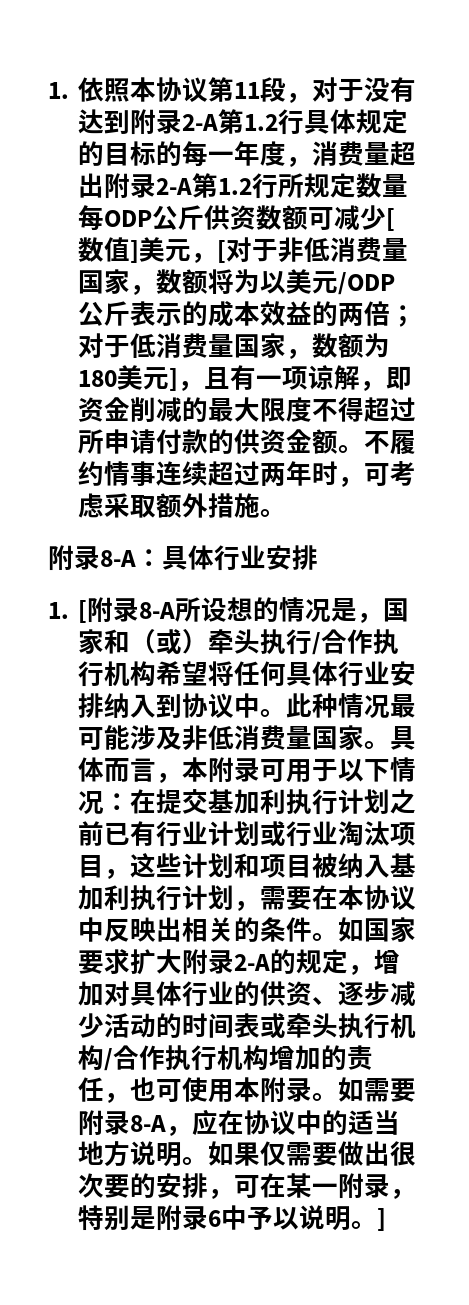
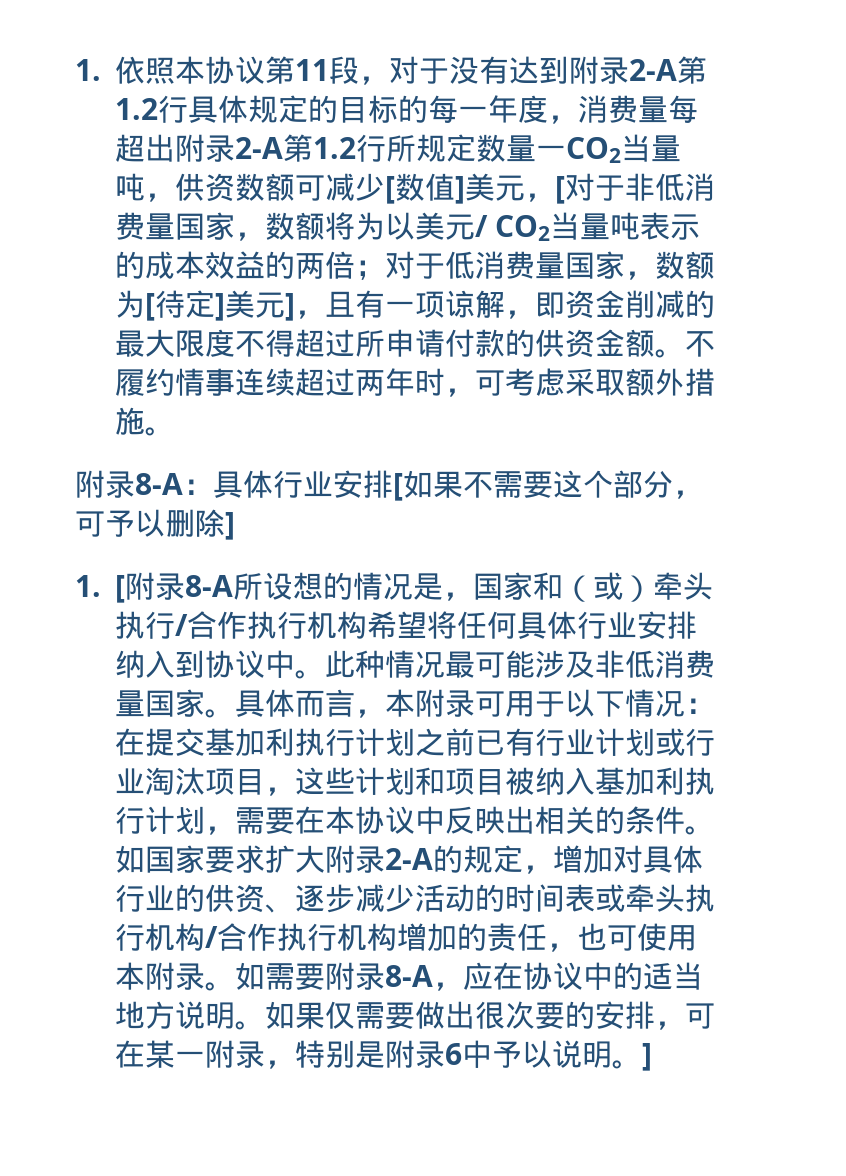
- 1.依照本协议第11段，对于没有达到附录2-A第1.2行具体规定的目标的每一年度，消费量超出附录2-A第1.2行所规定数量每ODP公斤供资数额可减少[数值]美元，[对于非低消费量国家，数额将为以美元/ODP公斤表示的成本效益的两倍；
+ 1.依照本协议第11段，对于没有达到附录2-A第1.2行具体规定的目标的每一年度，消费量每超出附录2-A第1.2行所规定数量一CO2当量吨，供资数额可减少[数值]美元，[对于非低消费量国家，数额将为以美元/ CO2当量吨表示的成本效益的两倍；
- 对于低消费量国家，数额为180美元]，且有一项谅解，即资金削减的最大限度不得超过所申请付款的供资金额。
+ 对于低消费量国家，数额为[待定]美元]，且有一项谅解，即资金削减的最大限度不得超过所申请付款的供资金额。
- 附录8-A：具体行业安排
+ 附录8-A：具体行业安排[如果不需要这个部分，可予以删除]

